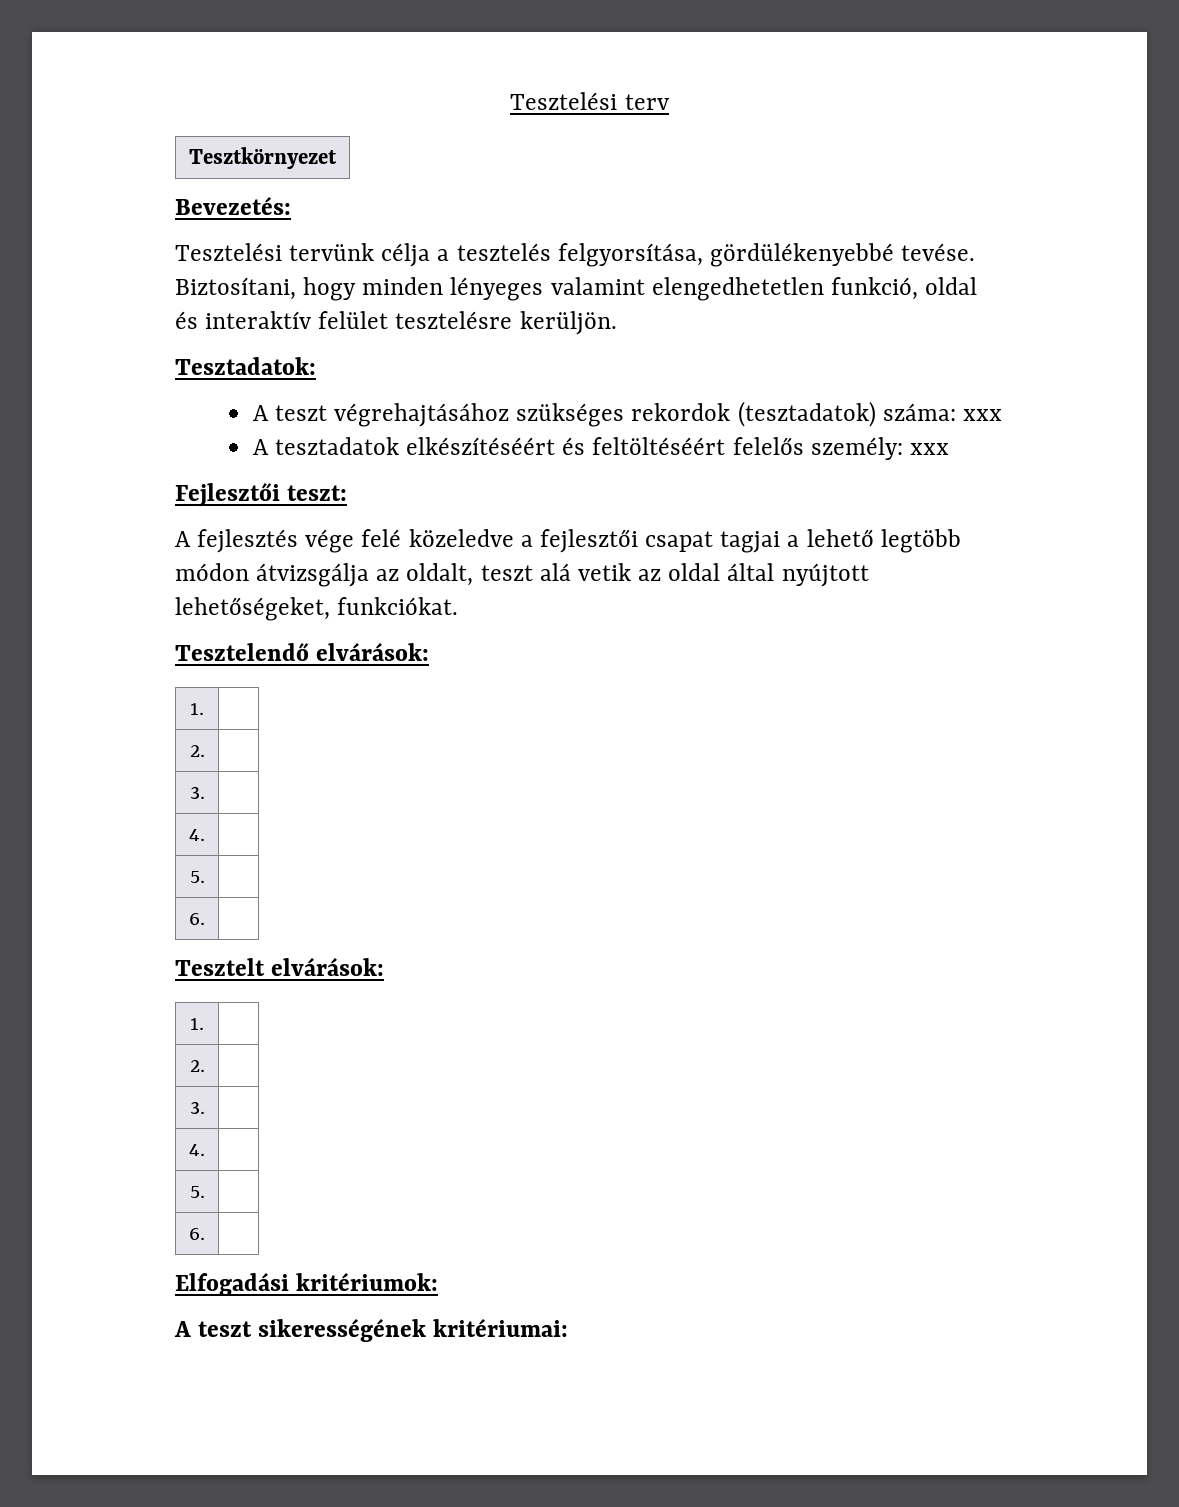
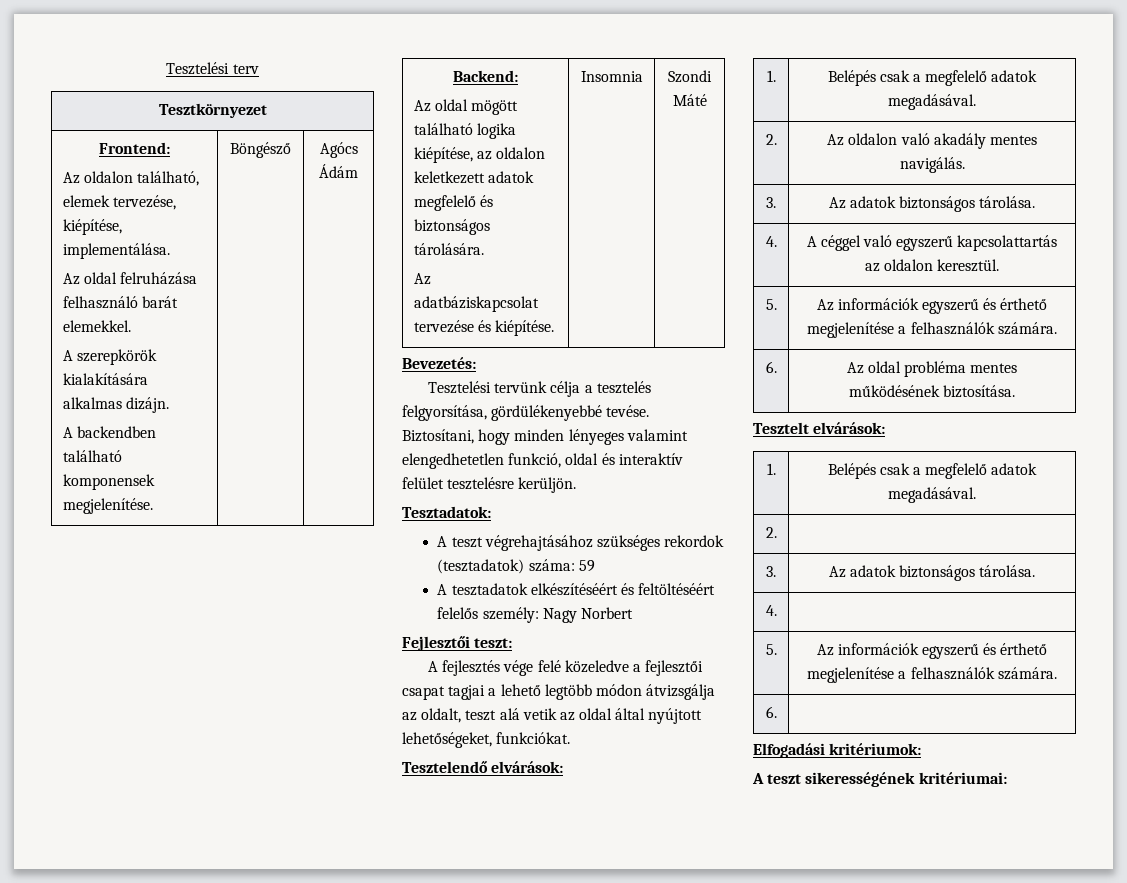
+ Frontend:
+ Az oldalon található, elemek tervezése, kiépítése, implementálása.
+ Az oldal felruházása felhasználó barát elemekkel.
+ A szerepkörök kialakítására alkalmas dizájn.
+ A backendben található komponensek megjelenítése. | Böngésző | Agócs Ádám
+ Backend:
+ Az oldal mögött található logika kiépítése, az oldalon keletkezett adatok megfelelő és biztonságos tárolására.
+ Az adatbáziskapcsolat tervezése és kiépítése. | Insomnia | Szondi Máté
- A teszt végrehajtásához szükséges rekordok (tesztadatok) száma: xxx
+ A teszt végrehajtásához szükséges rekordok (tesztadatok) száma: 59
- A tesztadatok elkészítéséért és feltöltéséért felelős személy: xxx
+ A tesztadatok elkészítéséért és feltöltéséért felelős személy: Nagy Norbert
  Tesztelendő elvárások:
- 1. |
+ 1. | Belépés csak a megfelelő adatok megadásával.
+ 2. | Az oldalon való akadály mentes navigálás.
+ 3. | Az adatok biztonságos tárolása.
+ 4. | A céggel való egyszerű kapcsolattartás az oldalon keresztül.
+ 5. | Az információk egyszerű és érthető megjelenítése a felhasználók számára.
+ 6. | Az oldal probléma mentes működésének biztosítása.
+ Tesztelt elvárások:
+ 1. | Belépés csak a megfelelő adatok megadásával.
  2. |
- 3. |
+ 3. | Az adatok biztonságos tárolása.
  4. |
- 5. |
- 6. |
- Tesztelt elvárások:
- 1. |
- 2. |
- 3. |
- 4. |
- 5. |
+ 5. | Az információk egyszerű és érthető megjelenítése a felhasználók számára.

